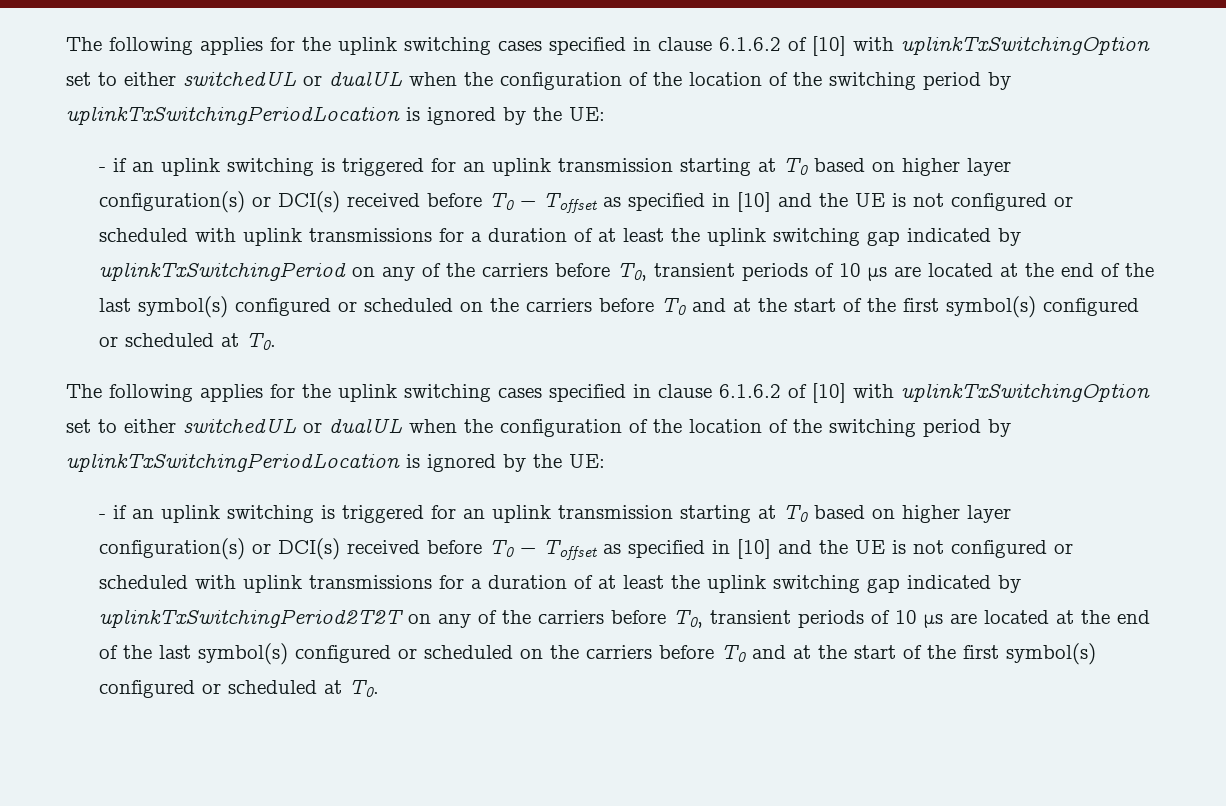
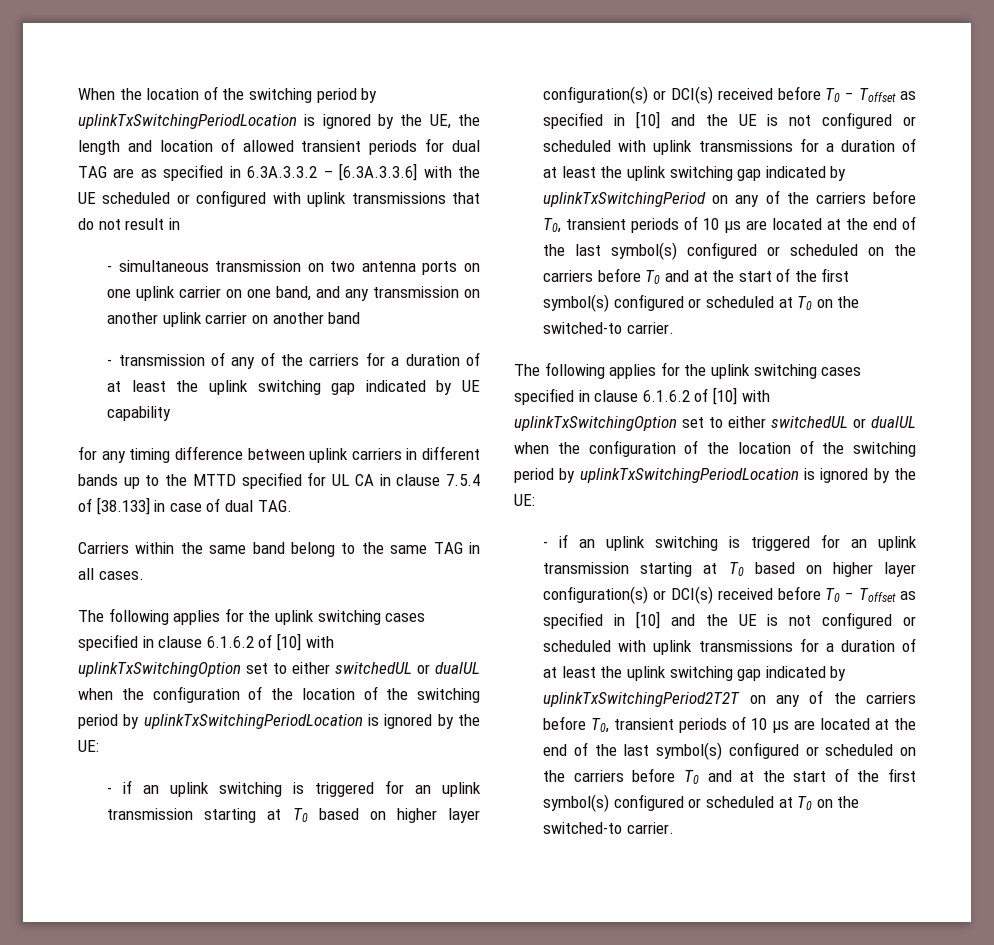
+ When the location of the switching period by uplinkTxSwitchingPeriodLocation is ignored by the UE, the length and location of allowed transient periods for dual TAG are as specified in 6.3A.3.3.2 – [6.3A.3.3.6] with the UE scheduled or configured with uplink transmissions that do not result in
+ - simultaneous transmission on two antenna ports on one uplink carrier on one band, and any transmission on another uplink carrier on another band
+ - transmission of any of the carriers for a duration of at least the uplink switching gap indicated by UE capability
+ for any timing difference between uplink carriers in different bands up to the MTTD specified for UL CA in clause 7.5.4 of [38.133] in case of dual TAG.
+ Carriers within the same band belong to the same TAG in all cases.
- - if an uplink switching is triggered for an uplink transmission starting at T0 based on higher layer configuration(s) or DCI(s) received before T0 − Toffset as specified in [10] and the UE is not configured or scheduled with uplink transmissions for a duration of at least the uplink switching gap indicated by uplinkTxSwitchingPeriod on any of the carriers before T0, transient periods of 10 μs are located at the end of the last symbol(s) configured or scheduled on the carriers before T0 and at the start of the first symbol(s) configured or scheduled at T0.
+ - if an uplink switching is triggered for an uplink transmission starting at T0 based on higher layer configuration(s) or DCI(s) received before T0 − Toffset as specified in [10] and the UE is not configured or scheduled with uplink transmissions for a duration of at least the uplink switching gap indicated by uplinkTxSwitchingPeriod on any of the carriers before T0, transient periods of 10 μs are located at the end of the last symbol(s) configured or scheduled on the carriers before T0 and at the start of the first symbol(s) configured or scheduled at T0 on the switched-to carrier.
- - if an uplink switching is triggered for an uplink transmission starting at T0 based on higher layer configuration(s) or DCI(s) received before T0 − Toffset as specified in [10] and the UE is not configured or scheduled with uplink transmissions for a duration of at least the uplink switching gap indicated by uplinkTxSwitchingPeriod2T2T on any of the carriers before T0, transient periods of 10 μs are located at the end of the last symbol(s) configured or scheduled on the carriers before T0 and at the start of the first symbol(s) configured or scheduled at T0.
+ - if an uplink switching is triggered for an uplink transmission starting at T0 based on higher layer configuration(s) or DCI(s) received before T0 − Toffset as specified in [10] and the UE is not configured or scheduled with uplink transmissions for a duration of at least the uplink switching gap indicated by uplinkTxSwitchingPeriod2T2T on any of the carriers before T0, transient periods of 10 μs are located at the end of the last symbol(s) configured or scheduled on the carriers before T0 and at the start of the first symbol(s) configured or scheduled at T0 on the switched-to carrier.

